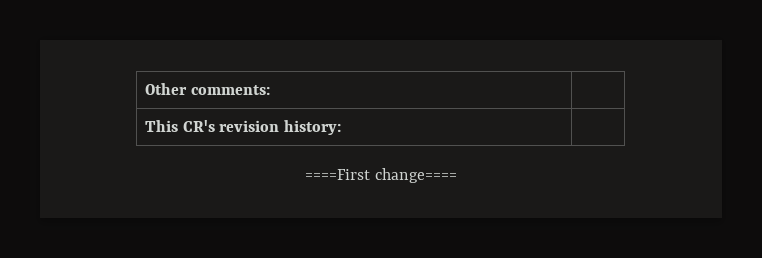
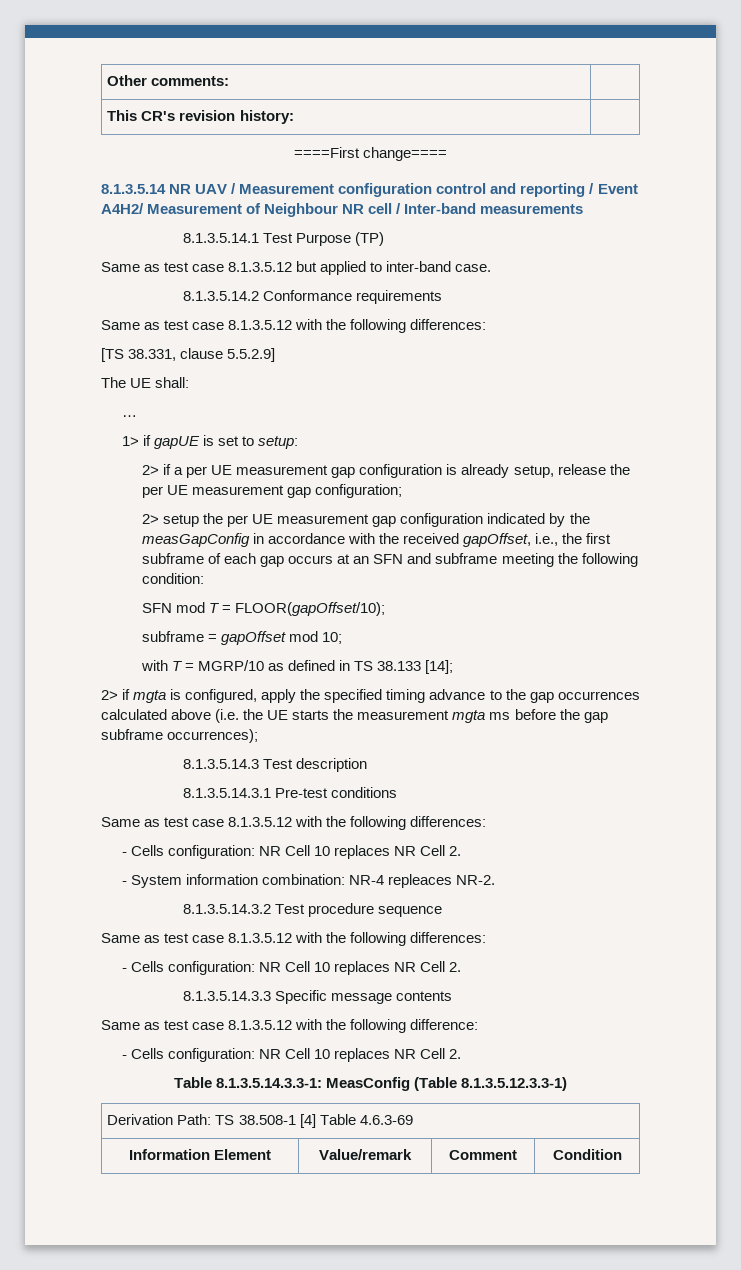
+ 8.1.3.5.14 NR UAV / Measurement configuration control and reporting / Event A4H2/ Measurement of Neighbour NR cell / Inter-band measurements
+ 8.1.3.5.14.1 Test Purpose (TP)
+ Same as test case 8.1.3.5.12 but applied to inter-band case.
+ 8.1.3.5.14.2 Conformance requirements
+ Same as test case 8.1.3.5.12 with the following differences:
+ [TS 38.331, clause 5.5.2.9]
+ The UE shall:
+ …
+ 1> if gapUE is set to setup:
+ 2> if a per UE measurement gap configuration is already setup, release the per UE measurement gap configuration;
+ 2> setup the per UE measurement gap configuration indicated by the measGapConfig in accordance with the received gapOffset, i.e., the first subframe of each gap occurs at an SFN and subframe meeting the following condition:
+ SFN mod T = FLOOR(gapOffset/10);
+ subframe = gapOffset mod 10;
+ with T = MGRP/10 as defined in TS 38.133 [14];
+ 2> if mgta is configured, apply the specified timing advance to the gap occurrences calculated above (i.e. the UE starts the measurement mgta ms before the gap subframe occurrences);
+ 8.1.3.5.14.3 Test description
+ 8.1.3.5.14.3.1 Pre-test conditions
+ Same as test case 8.1.3.5.12 with the following differences:
+ - Cells configuration: NR Cell 10 replaces NR Cell 2.
+ - System information combination: NR-4 repleaces NR-2.
+ 8.1.3.5.14.3.2 Test procedure sequence
+ Same as test case 8.1.3.5.12 with the following differences:
+ - Cells configuration: NR Cell 10 replaces NR Cell 2.
+ 8.1.3.5.14.3.3 Specific message contents
+ Same as test case 8.1.3.5.12 with the following difference:
+ - Cells configuration: NR Cell 10 replaces NR Cell 2.
+ Table 8.1.3.5.14.3.3-1: MeasConfig (Table 8.1.3.5.12.3.3-1)
+ Derivation Path: TS 38.508-1 [4] Table 4.6.3-69
+ Information Element | Value/remark | Comment | Condition

